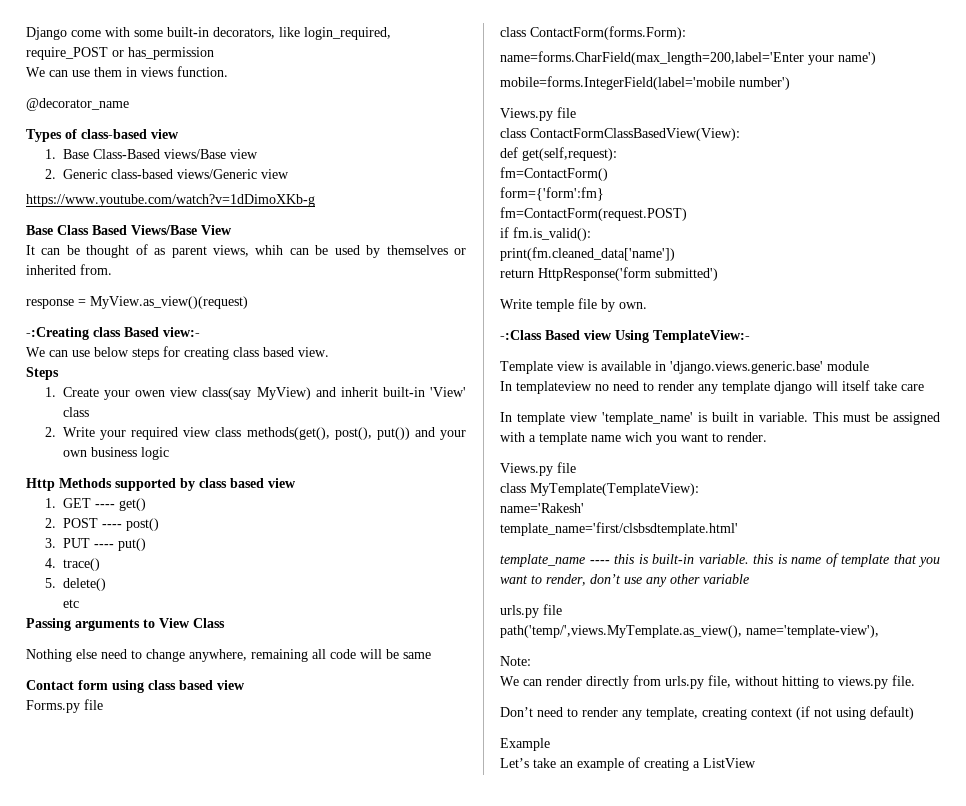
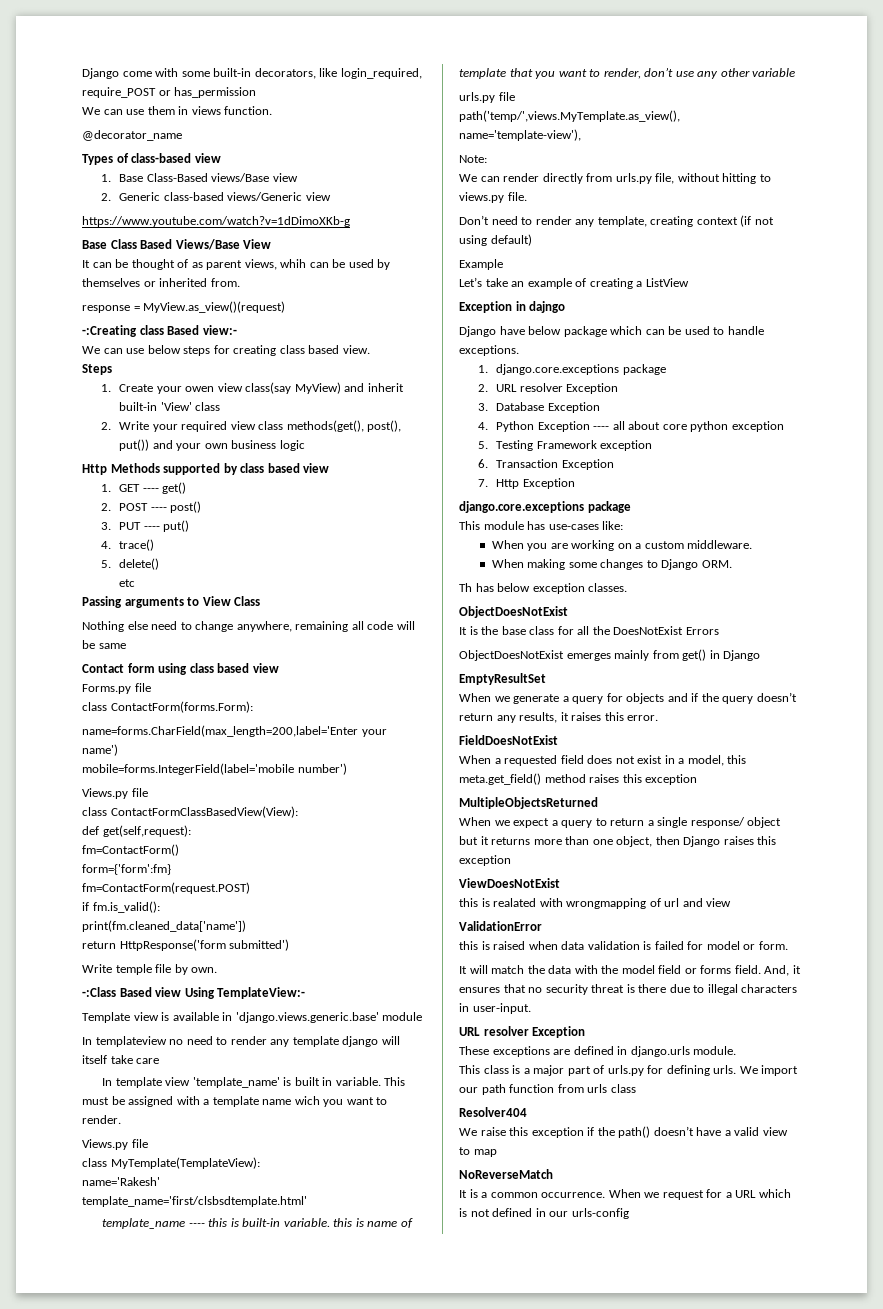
+ Exception in dajngo
+ Django have below package which can be used to handle exceptions.
+ 1. django.core.exceptions package
+ 2. URL resolver Exception
+ 3. Database Exception
+ 4. Python Exception ---- all about core python exception
+ 5. Testing Framework exception
+ 6. Transaction Exception
+ 7. Http Exception
+ django.core.exceptions package
+ This module has use-cases like:
+ When you are working on a custom middleware.
+ When making some changes to Django ORM.
+ Th has below exception classes.
+ ObjectDoesNotExist
+ It is the base class for all the DoesNotExist Errors
+ ObjectDoesNotExist emerges mainly from get() in Django
+ EmptyResultSet
+ When we generate a query for objects and if the query doesn’t return any results, it raises this error.
+ FieldDoesNotExist
+ When a requested field does not exist in a model, this meta.get_field() method raises this exception
+ MultipleObjectsReturned
+ When we expect a query to return a single response/ object but it returns more than one object, then Django raises this exception
+ ViewDoesNotExist
+ this is realated with wrongmapping of url and view
+ ValidationError
+ this is raised when data validation is failed for model or form.
+ It will match the data with the model field or forms field. And, it ensures that no security threat is there due to illegal characters in user-input.
+ URL resolver Exception
+ These exceptions are defined in django.urls module.
+ This class is a major part of urls.py for defining urls. We import our path function from urls class
+ Resolver404
+ We raise this exception if the path() doesn’t have a valid view to map
+ NoReverseMatch
+ It is a common occurrence. When we request for a URL which is not defined in our urls-config

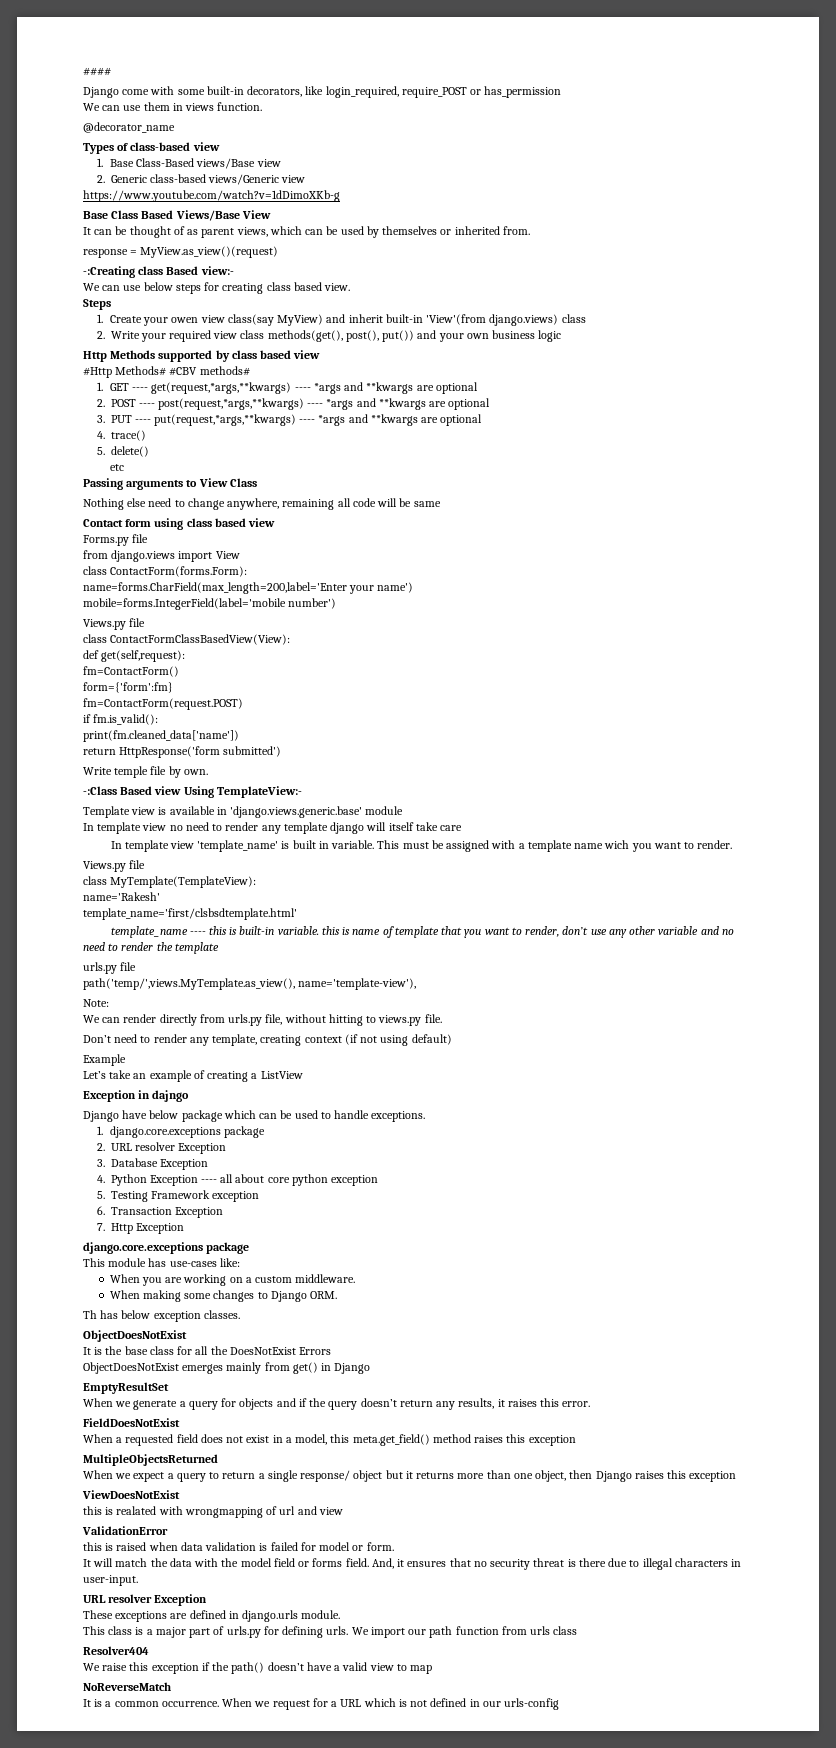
+ ####
- It can be thought of as parent views, whih can be used by themselves or inherited from.
+ It can be thought of as parent views, which can be used by themselves or inherited from.
- 1. Create your owen view class(say MyView) and inherit built-in 'View' class
+ 1. Create your owen view class(say MyView) and inherit built-in 'View'(from django.views) class
+ #Http Methods# #CBV methods#
- 1. GET ---- get()
- 2. POST ---- post()
- 3. PUT ---- put()
+ 1. GET ---- get(request,*args,**kwargs) ---- *args and **kwargs are optional
+ 2. POST ---- post(request,*args,**kwargs) ---- *args and **kwargs are optional
+ 3. PUT ---- put(request,*args,**kwargs) ---- *args and **kwargs are optional
+ from django.views import View
- In templateview no need to render any template django will itself take care
+ In template view no need to render any template django will itself take care
- template_name ---- this is built-in variable. this is name of template that you want to render, don’t use any other variable
+ template_name ---- this is built-in variable. this is name of template that you want to render, don’t use any other variable and no need to render the template

